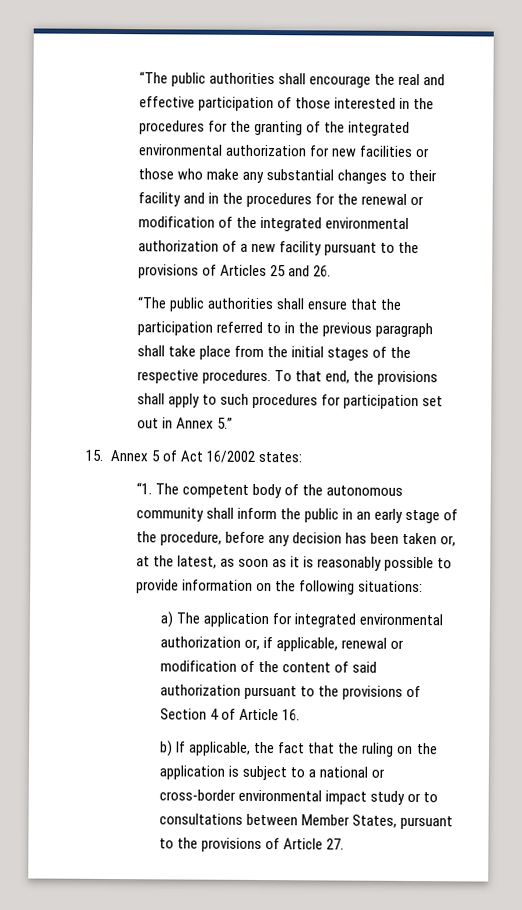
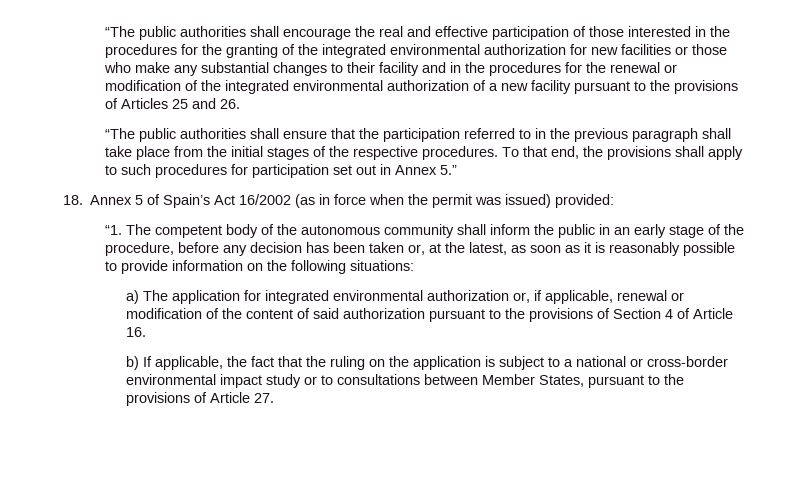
- 15. Annex 5 of Act 16/2002 states:
+ 18. Annex 5 of Spain’s Act 16/2002 (as in force when the permit was issued) provided:

